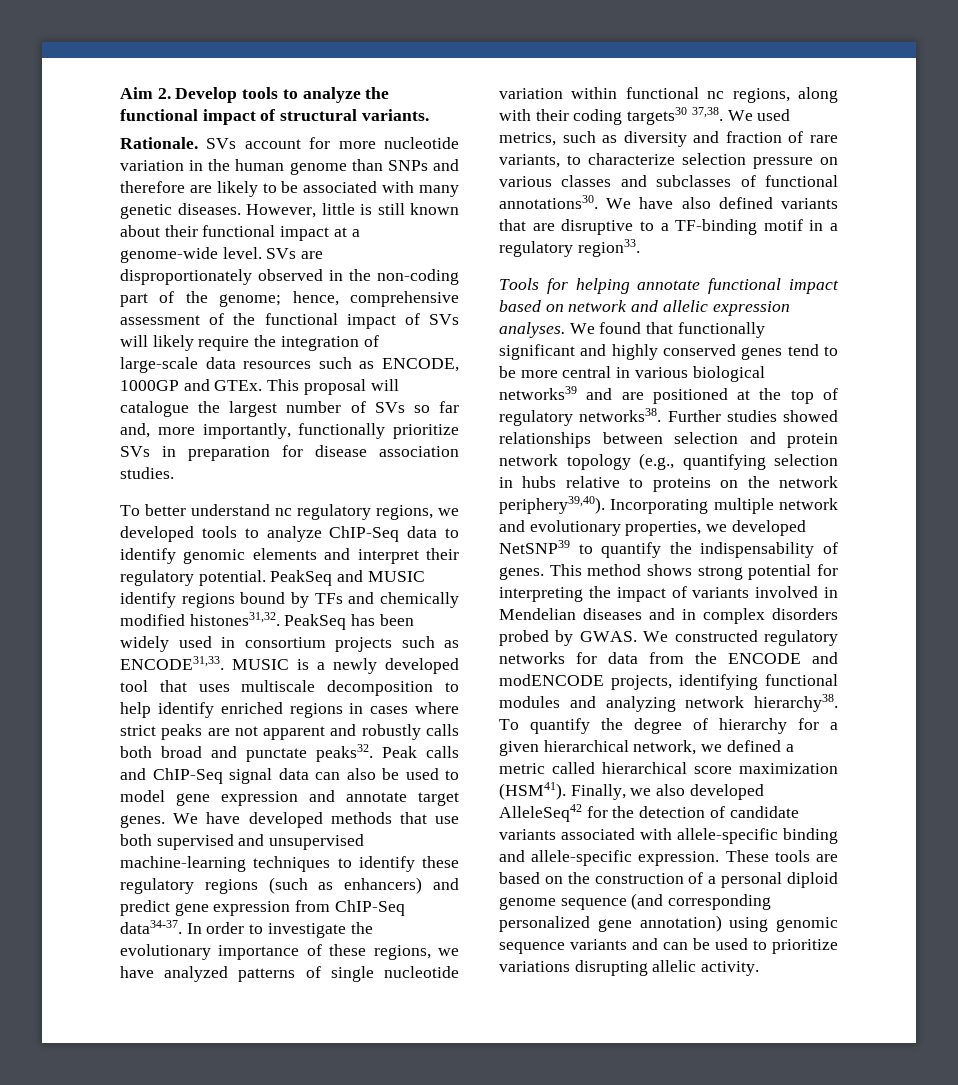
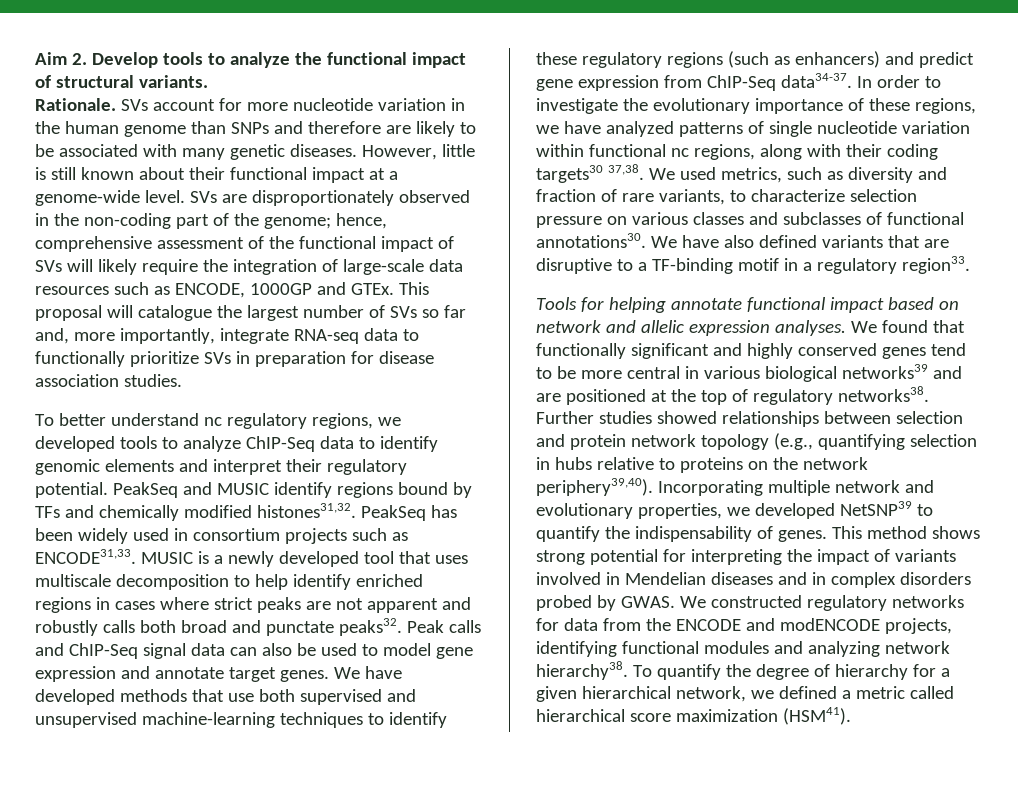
- This proposal will catalogue the largest number of SVs so far and, more importantly, functionally prioritize SVs in preparation for disease association studies.
+ This proposal will catalogue the largest number of SVs so far and, more importantly, integrate RNA-seq data to functionally prioritize SVs in preparation for disease association studies.
- Finally, we also developed AlleleSeq42 for the detection of candidate variants associated with allele-specific binding and allele-specific expression. These tools are based on the construction of a personal diploid genome sequence (and corresponding personalized gene annotation) using genomic sequence variants and can be used to prioritize variations disrupting allelic activity.

